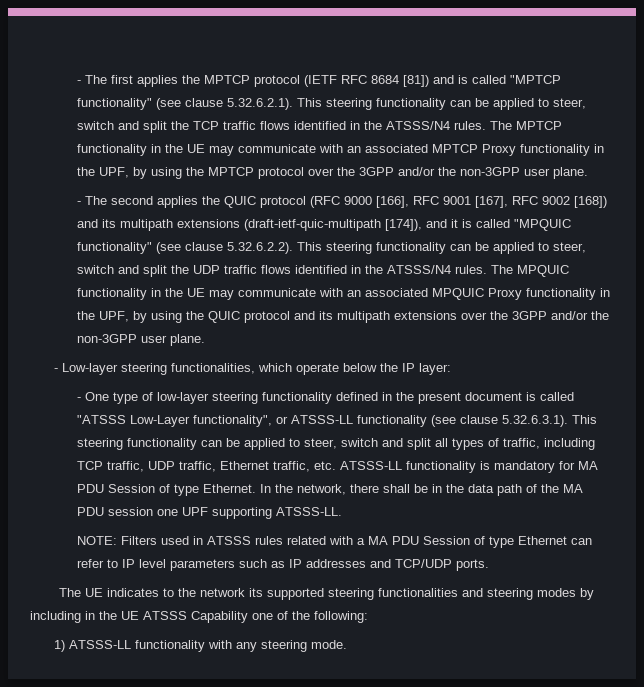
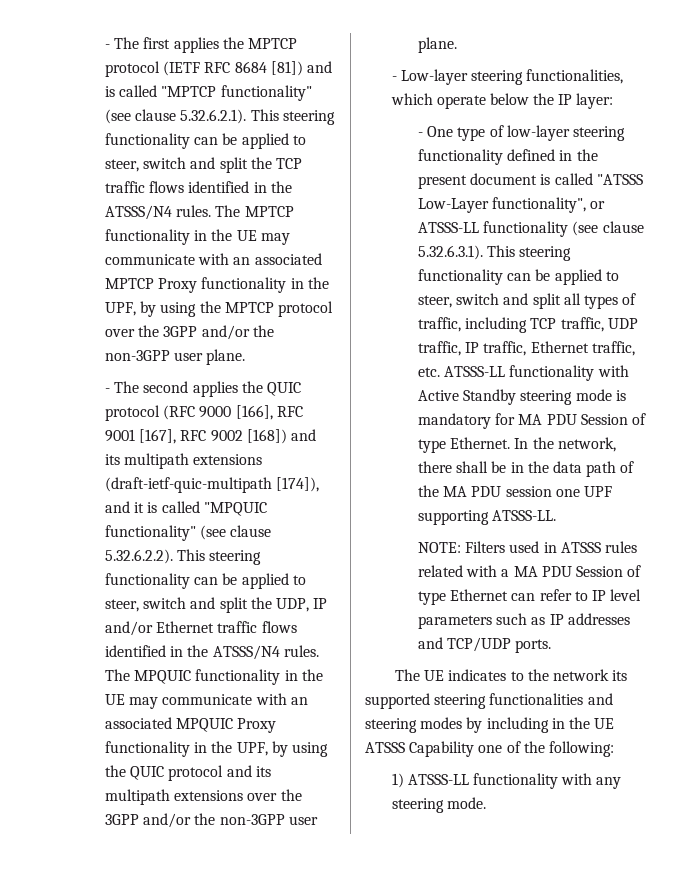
- - The second applies the QUIC protocol (RFC 9000 [166], RFC 9001 [167], RFC 9002 [168]) and its multipath extensions (draft-ietf-quic-multipath [174]), and it is called "MPQUIC functionality" (see clause 5.32.6.2.2). This steering functionality can be applied to steer, switch and split the UDP traffic flows identified in the ATSSS/N4 rules.
+ - The second applies the QUIC protocol (RFC 9000 [166], RFC 9001 [167], RFC 9002 [168]) and its multipath extensions (draft-ietf-quic-multipath [174]), and it is called "MPQUIC functionality" (see clause 5.32.6.2.2). This steering functionality can be applied to steer, switch and split the UDP, IP and/or Ethernet traffic flows identified in the ATSSS/N4 rules.
- - One type of low-layer steering functionality defined in the present document is called "ATSSS Low-Layer functionality", or ATSSS-LL functionality (see clause 5.32.6.3.1). This steering functionality can be applied to steer, switch and split all types of traffic, including TCP traffic, UDP traffic, Ethernet traffic, etc. ATSSS-LL functionality is mandatory for MA PDU Session of type Ethernet.
+ - One type of low-layer steering functionality defined in the present document is called "ATSSS Low-Layer functionality", or ATSSS-LL functionality (see clause 5.32.6.3.1). This steering functionality can be applied to steer, switch and split all types of traffic, including TCP traffic, UDP traffic, IP traffic, Ethernet traffic, etc. ATSSS-LL functionality with Active Standby steering mode is mandatory for MA PDU Session of type Ethernet.

